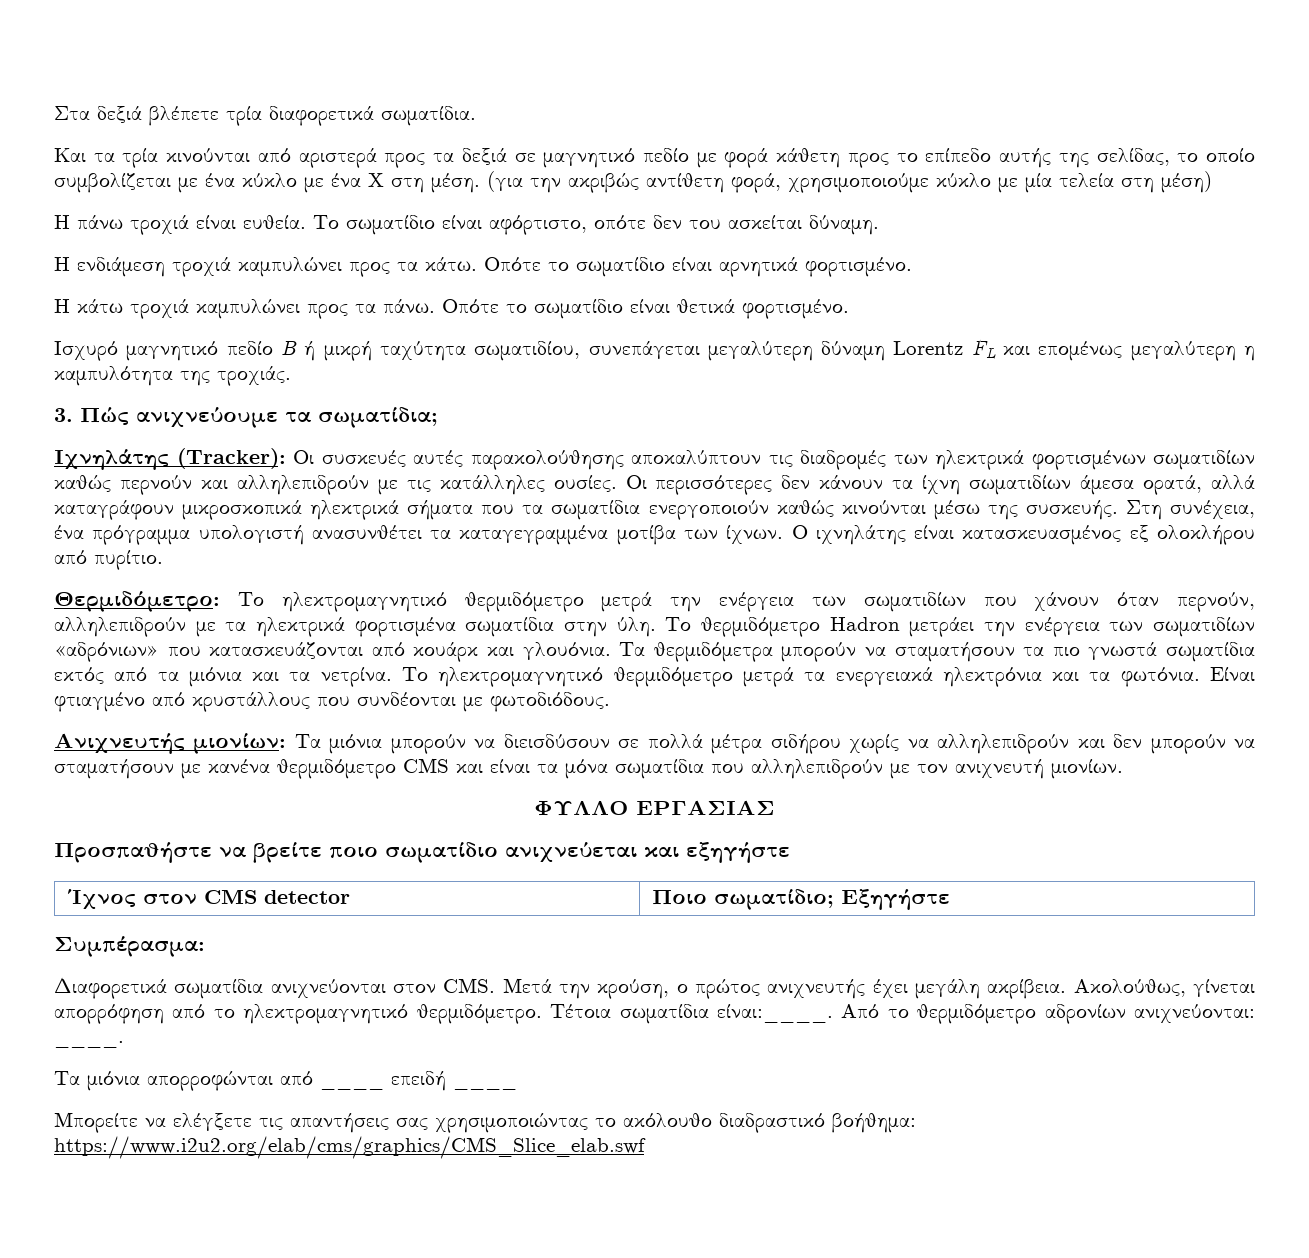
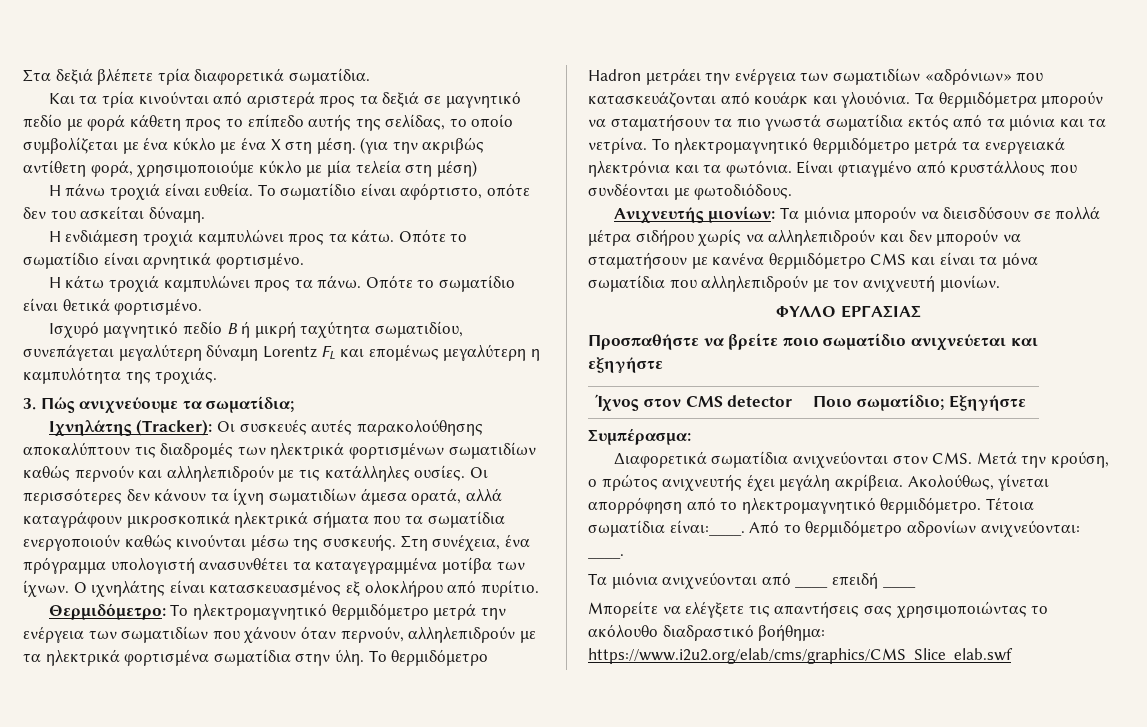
- Τα μιόνια απορροφώνται από ____ επειδή ____
+ Τα μιόνια ανιχνεύονται από ____ επειδή ____

